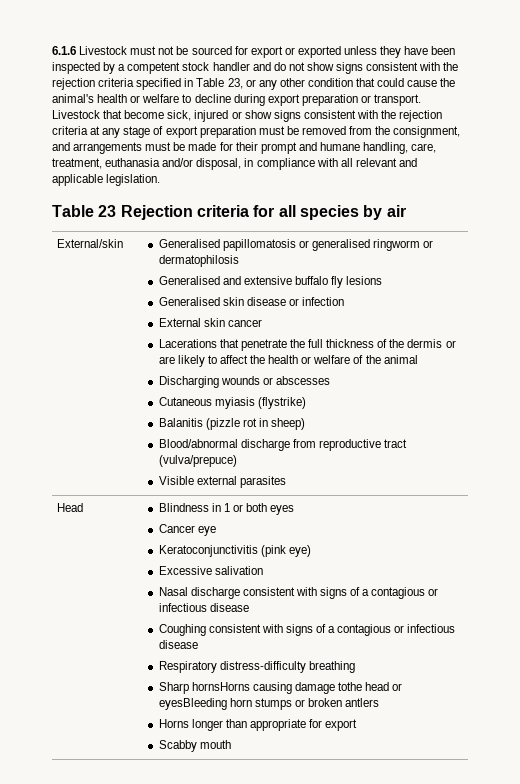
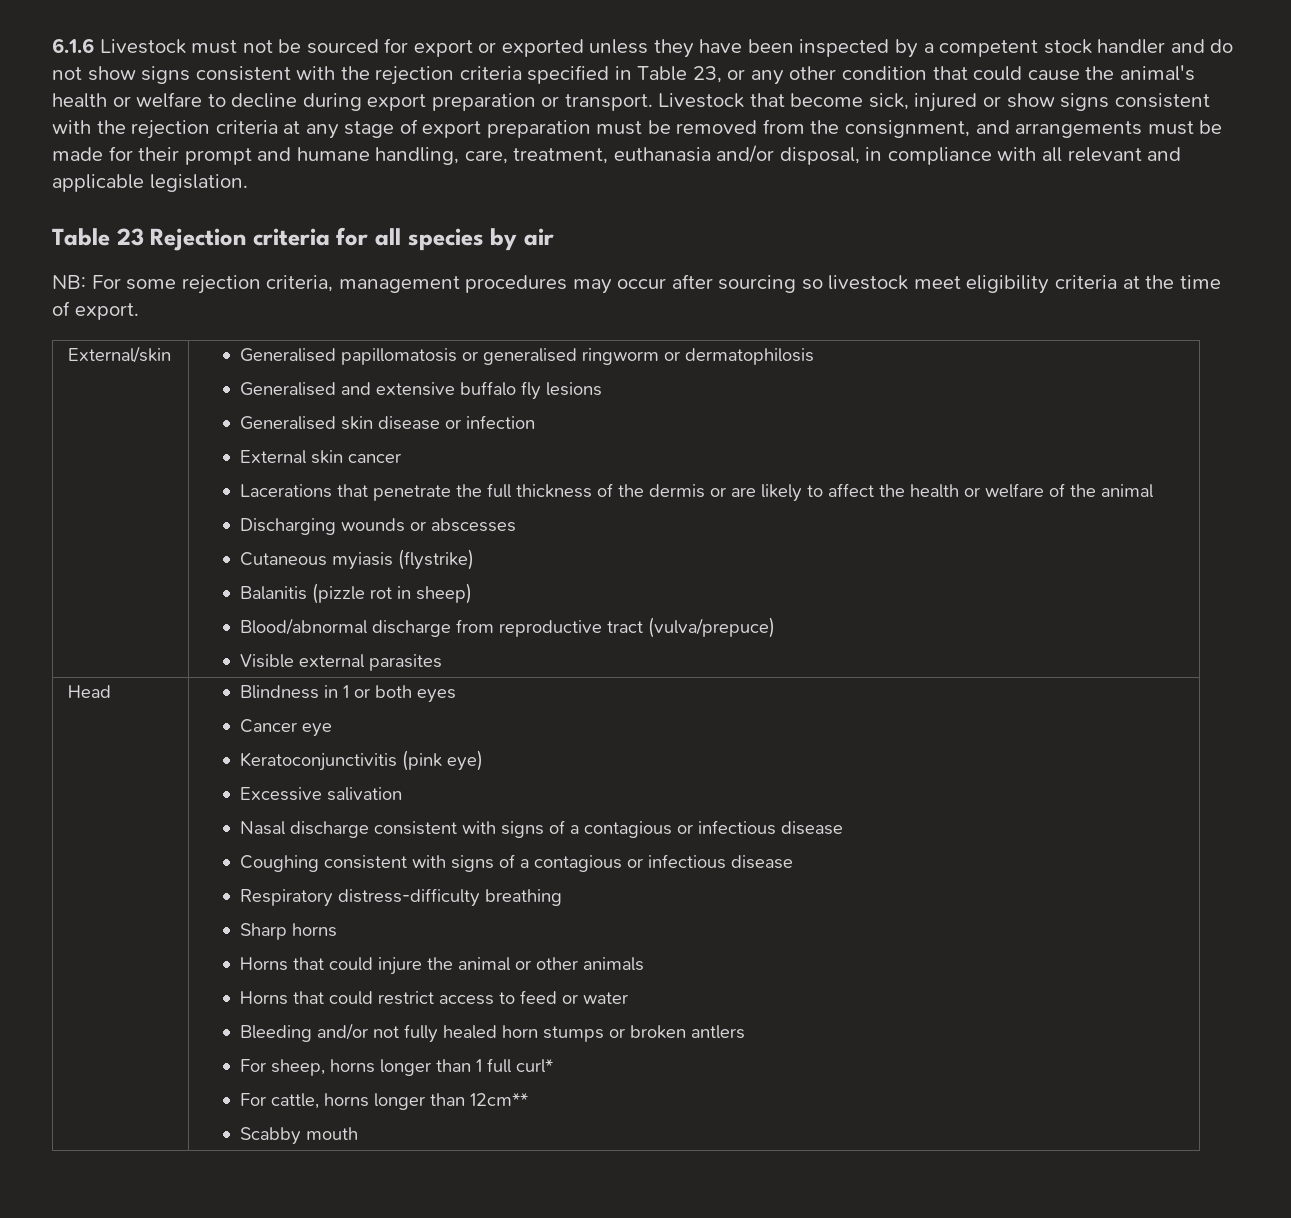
+ NB: For some rejection criteria, management procedures may occur after sourcing so livestock meet eligibility criteria at the time of export.
- Sharp hornsHorns causing damage tothe head or eyesBleeding horn stumps or broken antlers
+ Sharp horns
+ Horns that could injure the animal or other animals
+ Horns that could restrict access to feed or water
+ Bleeding and/or not fully healed horn stumps or broken antlers
- Horns longer than appropriate for export
+ For sheep, horns longer than 1 full curl*
+ For cattle, horns longer than 12cm**

